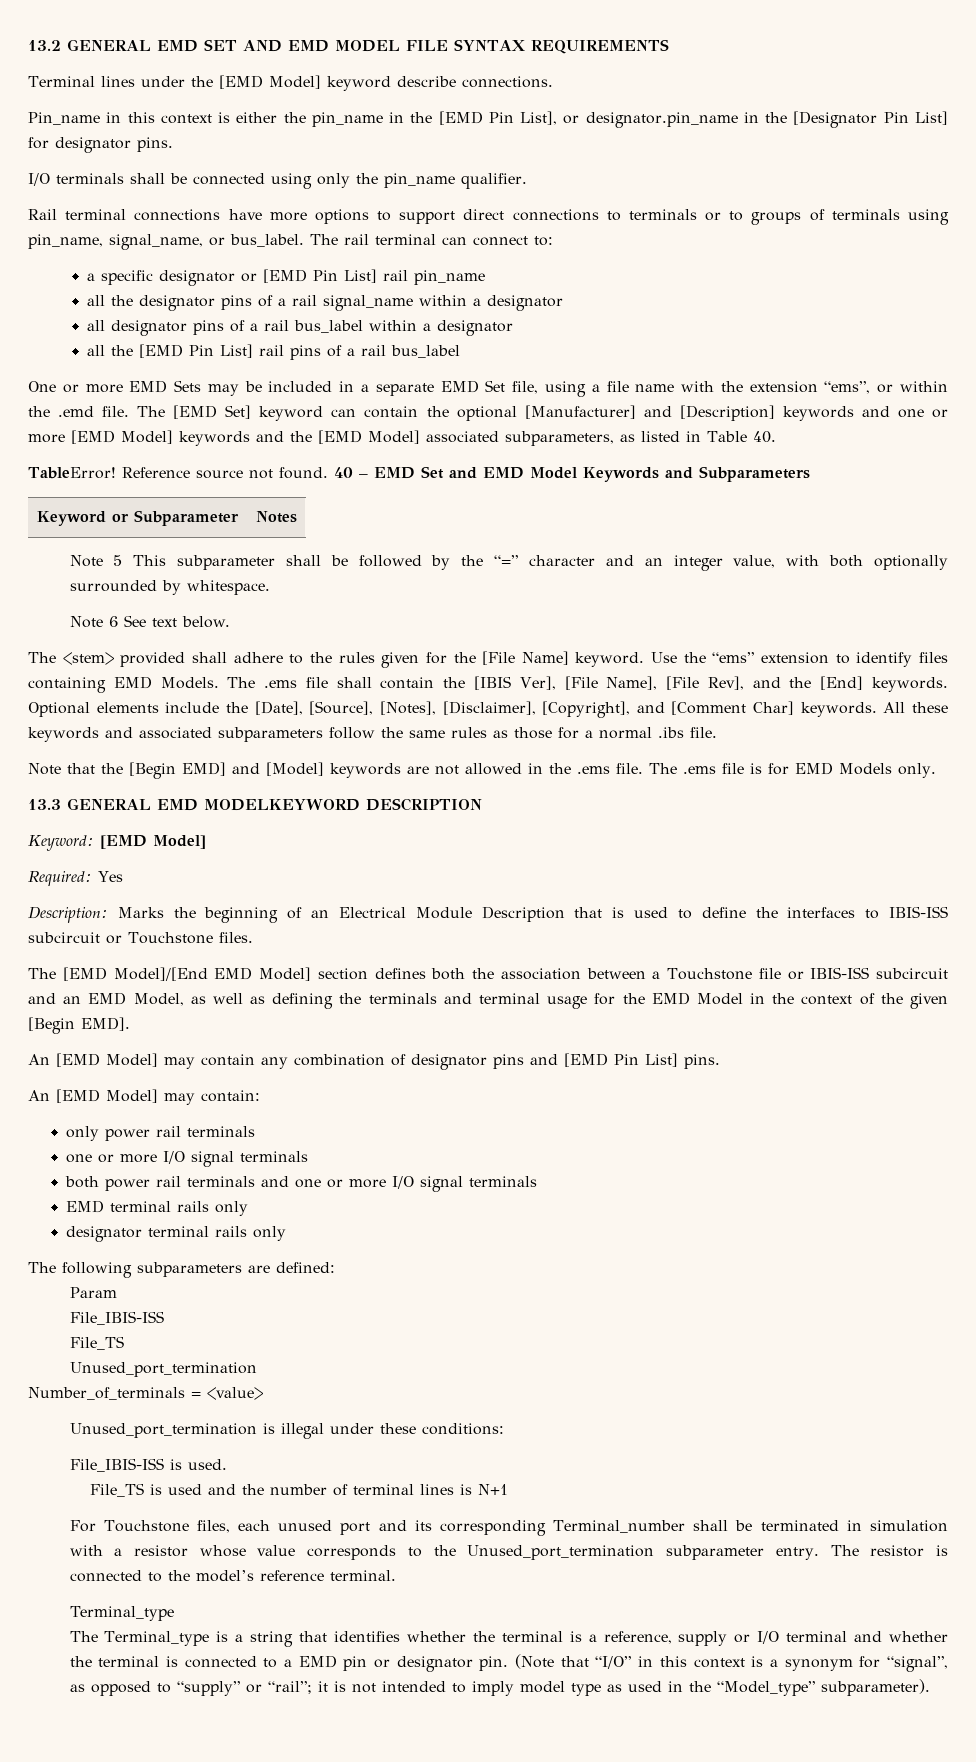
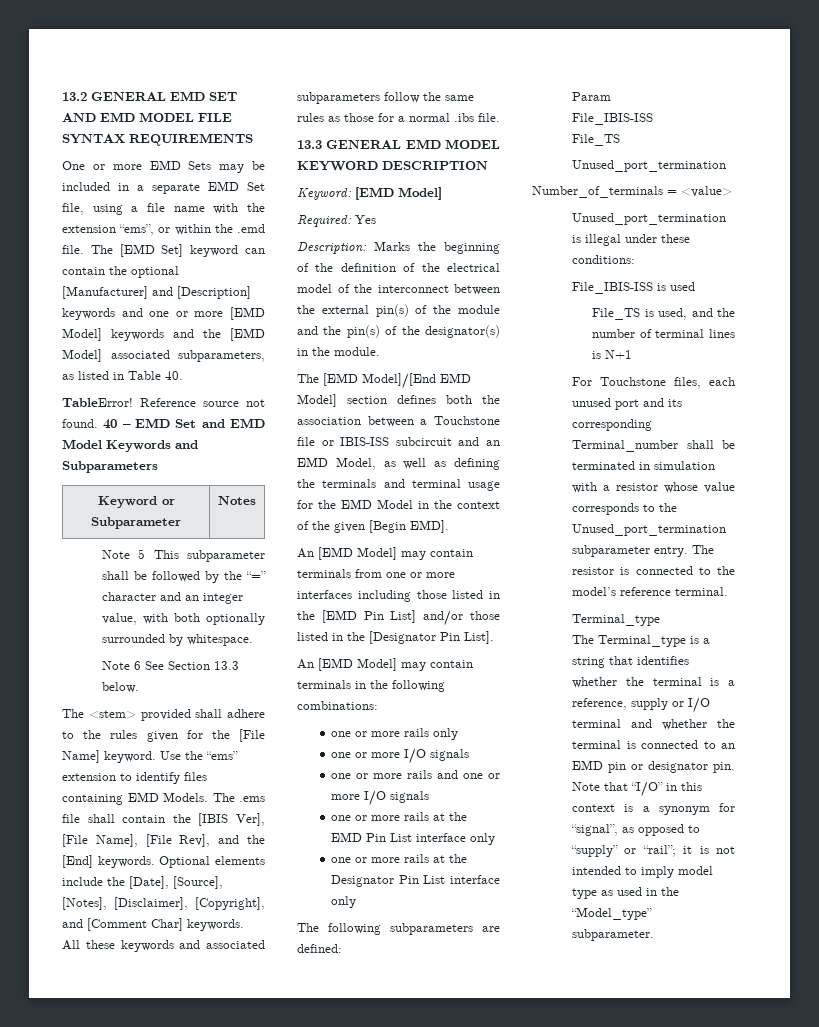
- Terminal lines under the [EMD Model] keyword describe connections.
- Pin_name in this context is either the pin_name in the [EMD Pin List], or designator.pin_name in the [Designator Pin List] for designator pins.
- I/O terminals shall be connected using only the pin_name qualifier.
- Rail terminal connections have more options to support direct connections to terminals or to groups of terminals using pin_name, signal_name, or bus_label. The rail terminal can connect to:
- a specific designator or [EMD Pin List] rail pin_name
- all the designator pins of a rail signal_name within a designator
- all designator pins of a rail bus_label within a designator
- all the [EMD Pin List] rail pins of a rail bus_label
- Note 6 See text below.
+ Note 6 See Section 13.3 below.
- Note that the [Begin EMD] and [Model] keywords are not allowed in the .ems file. The .ems file is for EMD Models only.
- 13.3 GENERAL EMD MODELKEYWORD DESCRIPTION
+ 13.3 GENERAL EMD MODEL KEYWORD DESCRIPTION
- Description: Marks the beginning of an Electrical Module Description that is used to define the interfaces to IBIS-ISS subcircuit or Touchstone files.
+ Description: Marks the beginning of the definition of the electrical model of the interconnect between the external pin(s) of the module and the pin(s) of the designator(s) in the module.
- An [EMD Model] may contain any combination of designator pins and [EMD Pin List] pins.
- An [EMD Model] may contain:
- only power rail terminals
- one or more I/O signal terminals
- both power rail terminals and one or more I/O signal terminals
- EMD terminal rails only
- designator terminal rails only
+ An [EMD Model] may contain terminals from one or more interfaces including those listed in the [EMD Pin List] and/or those listed in the [Designator Pin List].
+ An [EMD Model] may contain terminals in the following combinations:
+ one or more rails only
+ one or more I/O signals
+ one or more rails and one or more I/O signals
+ one or more rails at the EMD Pin List interface only
+ one or more rails at the Designator Pin List interface only
- File_IBIS-ISS is used.
+ File_IBIS-ISS is used
- File_TS is used and the number of terminal lines is N+1
+ File_TS is used, and the number of terminal lines is N+1
- The Terminal_type is a string that identifies whether the terminal is a reference, supply or I/O terminal and whether the terminal is connected to a EMD pin or designator pin.
+ The Terminal_type is a string that identifies whether the terminal is a reference, supply or I/O terminal and whether the terminal is connected to an EMD pin or designator pin.
- (Note that “I/O” in this context is a synonym for “signal”, as opposed to “supply” or “rail”; it is not intended to imply model type as used in the “Model_type” subparameter).
+ Note that “I/O” in this context is a synonym for “signal”, as opposed to “supply” or “rail”; it is not intended to imply model type as used in the “Model_type” subparameter.

